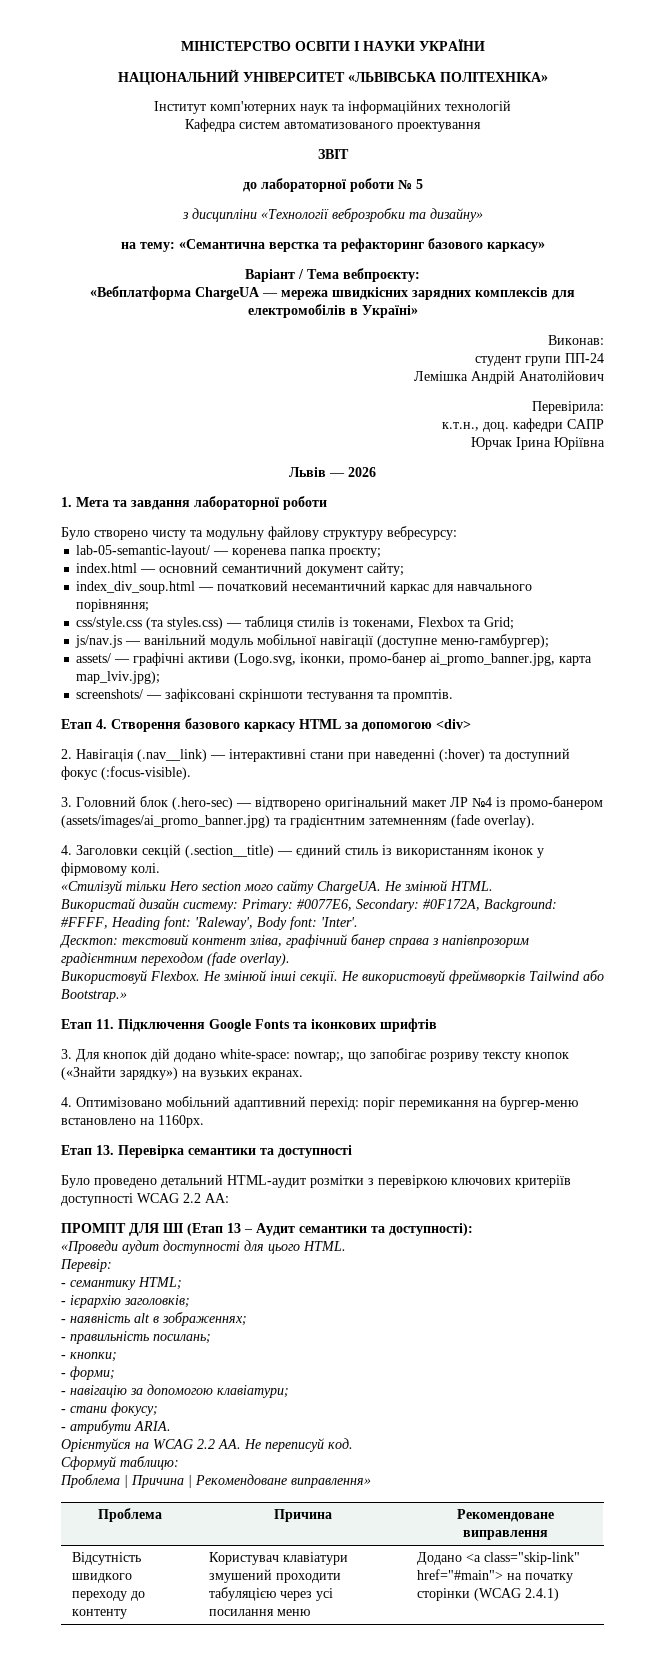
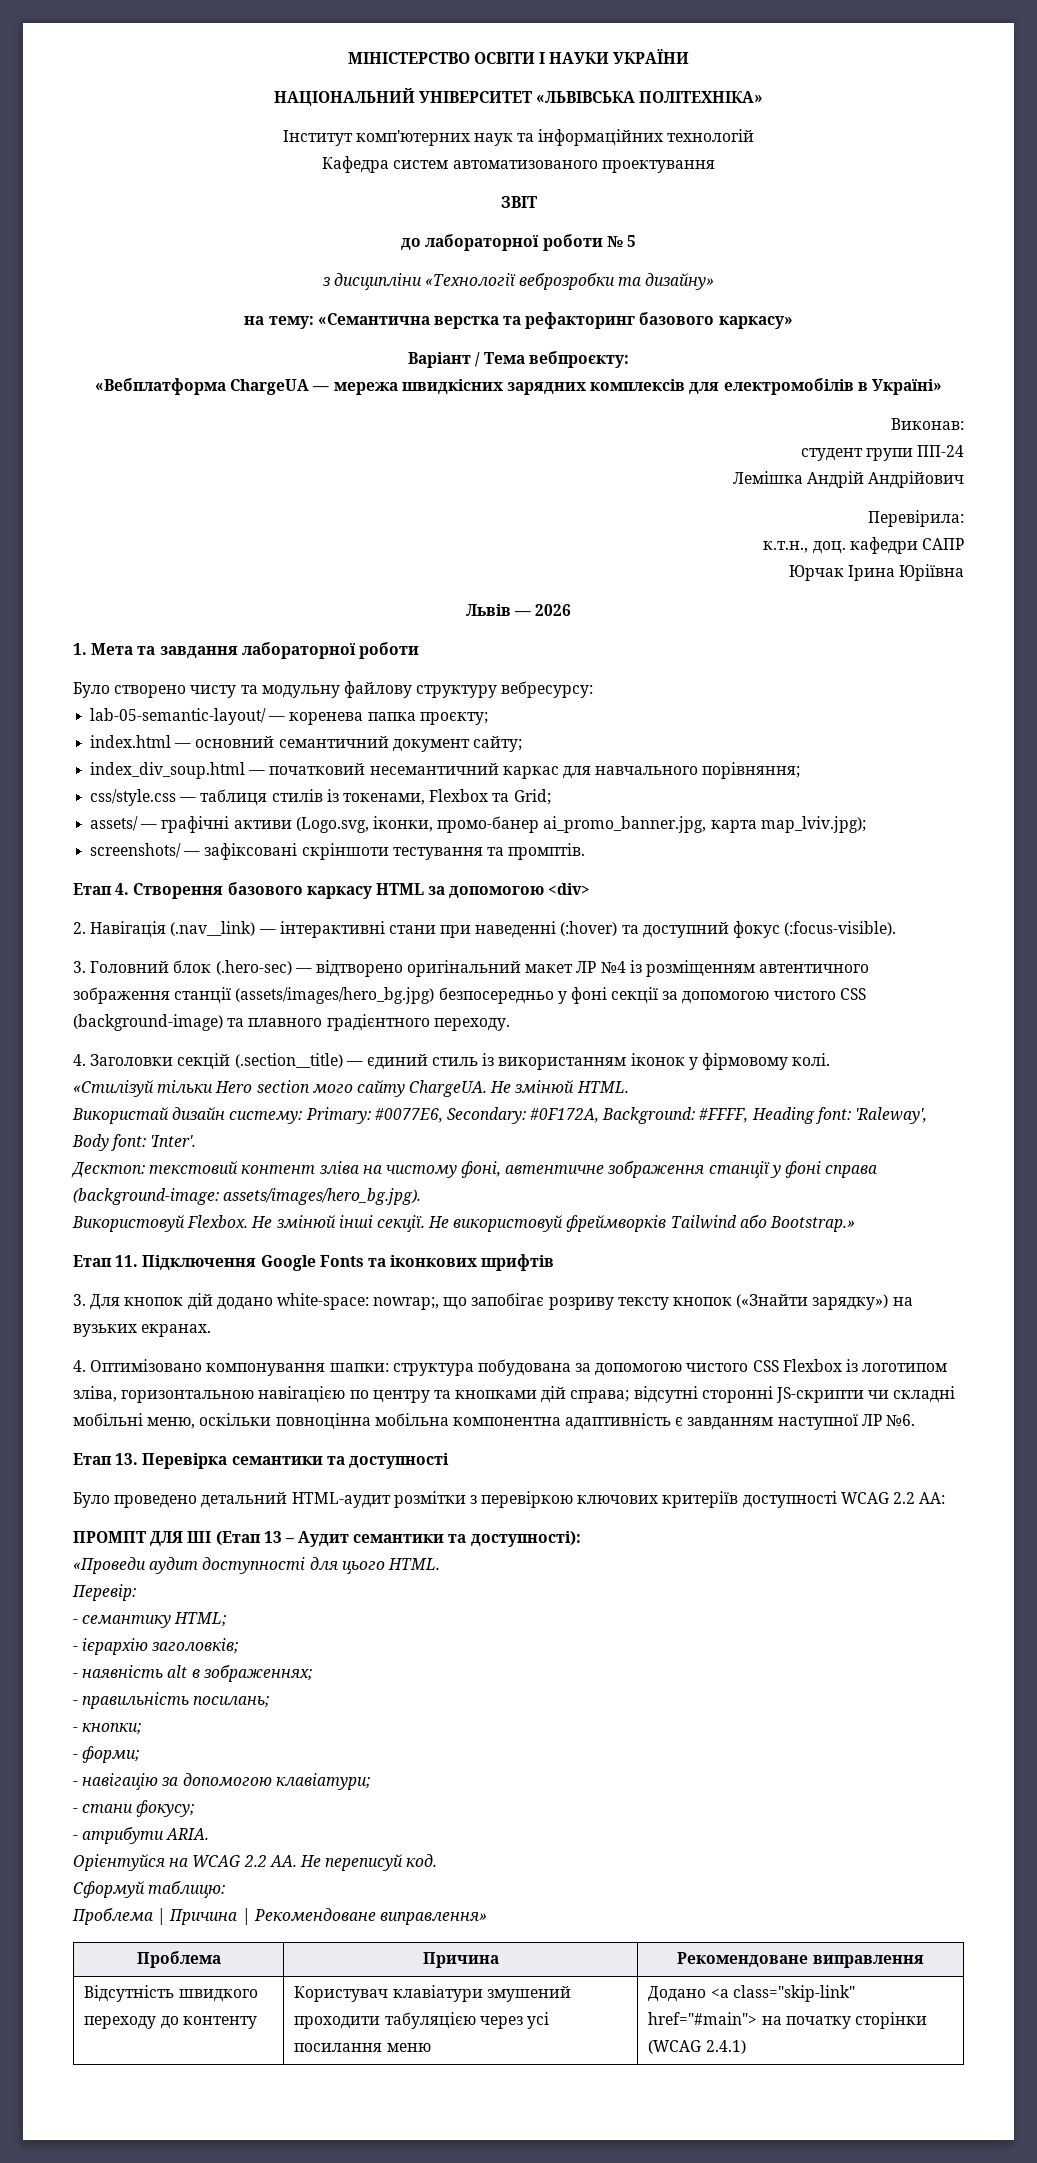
- Лемішка Андрій Анатолійович
+ Лемішка Андрій Андрійович
- css/style.css (та styles.css) — таблиця стилів із токенами, Flexbox та Grid;
+ css/style.css — таблиця стилів із токенами, Flexbox та Grid;
- js/nav.js — ванільний модуль мобільної навігації (доступне меню-гамбургер);
- 3. Головний блок (.hero-sec) — відтворено оригінальний макет ЛР №4 із промо-банером (assets/images/ai_promo_banner.jpg) та градієнтним затемненням (fade overlay).
+ 3. Головний блок (.hero-sec) — відтворено оригінальний макет ЛР №4 із розміщенням автентичного зображення станції (assets/images/hero_bg.jpg) безпосередньо у фоні секції за допомогою чистого CSS (background-image) та плавного градієнтного переходу.
- Десктоп: текстовий контент зліва, графічний банер справа з напівпрозорим градієнтним переходом (fade overlay).
+ Десктоп: текстовий контент зліва на чистому фоні, автентичне зображення станції у фоні справа (background-image: assets/images/hero_bg.jpg).
- 4. Оптимізовано мобільний адаптивний перехід: поріг перемикання на бургер-меню встановлено на 1160px.
+ 4. Оптимізовано компонування шапки: структура побудована за допомогою чистого CSS Flexbox із логотипом зліва, горизонтальною навігацією по центру та кнопками дій справа; відсутні сторонні JS-скрипти чи складні мобільні меню, оскільки повноцінна мобільна компонентна адаптивність є завданням наступної ЛР №6.

